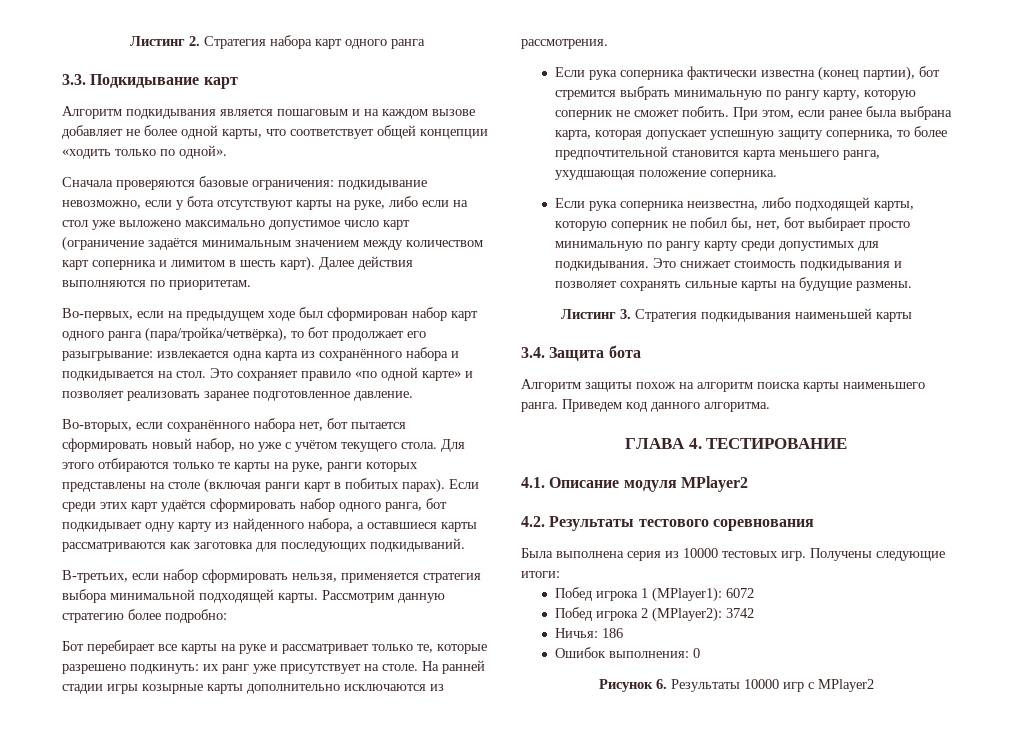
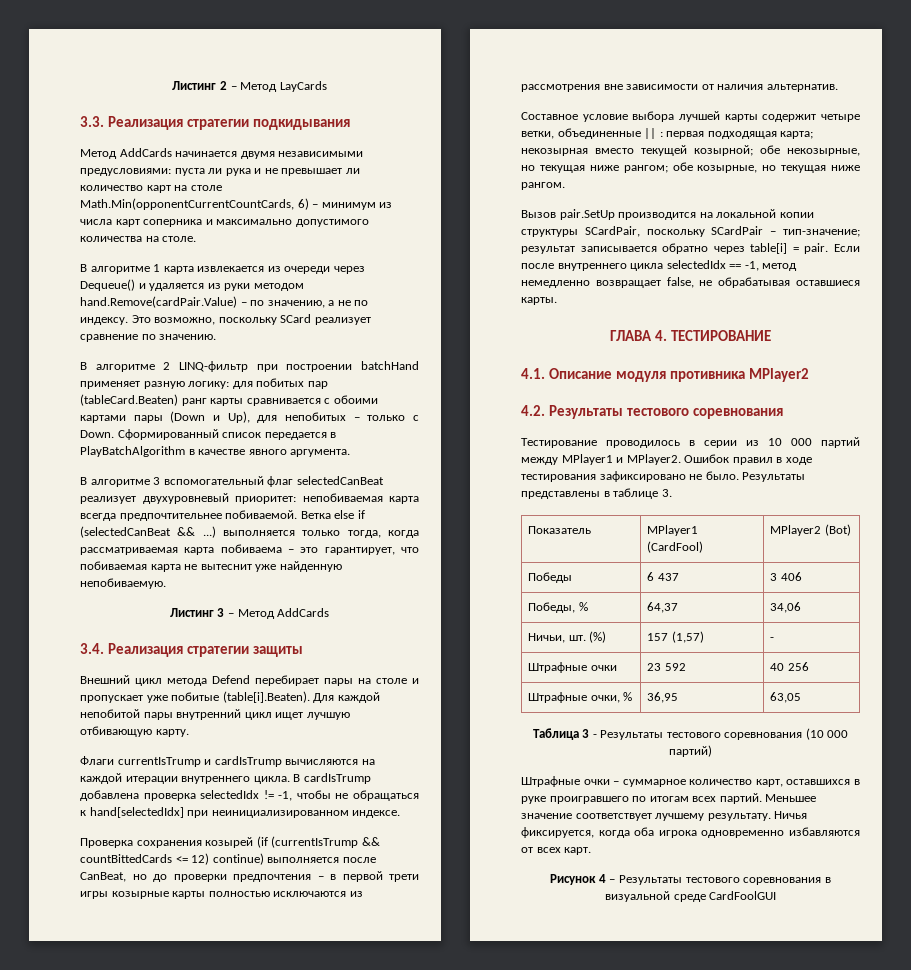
- Листинг 2. Стратегия набора карт одного ранга
- 3.3. Подкидывание карт
- Алгоритм подкидывания является пошаговым и на каждом вызове добавляет не более одной карты, что соответствует общей концепции «ходить только по одной».
- Сначала проверяются базовые ограничения: подкидывание невозможно, если у бота отсутствуют карты на руке, либо если на стол уже выложено максимально допустимое число карт (ограничение задаётся минимальным значением между количеством карт соперника и лимитом в шесть карт). Далее действия выполняются по приоритетам.
- Во-первых, если на предыдущем ходе был сформирован набор карт одного ранга (пара/тройка/четвёрка), то бот продолжает его разыгрывание: извлекается одна карта из сохранённого набора и подкидывается на стол. Это сохраняет правило «по одной карте» и позволяет реализовать заранее подготовленное давление.
- Во-вторых, если сохранённого набора нет, бот пытается сформировать новый набор, но уже с учётом текущего стола. Для этого отбираются только те карты на руке, ранги которых представлены на столе (включая ранги карт в побитых парах). Если среди этих карт удаётся сформировать набор одного ранга, бот подкидывает одну карту из найденного набора, а оставшиеся карты рассматриваются как заготовка для последующих подкидываний.
- В-третьих, если набор сформировать нельзя, применяется стратегия выбора минимальной подходящей карты. Рассмотрим данную стратегию более подробно:
- Бот перебирает все карты на руке и рассматривает только те, которые разрешено подкинуть: их ранг уже присутствует на столе. На ранней стадии игры козырные карты дополнительно исключаются из рассмотрения.
- Если рука соперника фактически известна (конец партии), бот стремится выбрать минимальную по рангу карту, которую соперник не сможет побить. При этом, если ранее была выбрана карта, которая допускает успешную защиту соперника, то более предпочтительной становится карта меньшего ранга, ухудшающая положение соперника.
- Если рука соперника неизвестна, либо подходящей карты, которую соперник не побил бы, нет, бот выбирает просто минимальную по рангу карту среди допустимых для подкидывания. Это снижает стоимость подкидывания и позволяет сохранять сильные карты на будущие размены.
- Листинг 3. Стратегия подкидывания наименьшей карты
- 3.4. Защита бота
- Алгоритм защиты похож на алгоритм поиска карты наименьшего ранга. Приведем код данного алгоритма.
+ Листинг 2 – Метод LayCards
+ 3.3. Реализация стратегии подкидывания
+ Метод AddCards начинается двумя независимыми предусловиями: пуста ли рука и не превышает ли количество карт на столе Math.Min(opponentCurrentCountCards, 6) – минимум из числа карт соперника и максимально допустимого количества на столе.
+ В алгоритме 1 карта извлекается из очереди через Dequeue() и удаляется из руки методом hand.Remove(cardPair.Value) – по значению, а не по индексу. Это возможно, поскольку SCard реализует сравнение по значению.
+ В алгоритме 2 LINQ-фильтр при построении batchHand применяет разную логику: для побитых пар (tableCard.Beaten) ранг карты сравнивается с обоими картами пары (Down и Up), для непобитых – только с Down. Сформированный список передается в PlayBatchAlgorithm в качестве явного аргумента.
+ В алгоритме 3 вспомогательный флаг selectedCanBeat реализует двухуровневый приоритет: непобиваемая карта всегда предпочтительнее побиваемой. Ветка else if (selectedCanBeat && ...) выполняется только тогда, когда рассматриваемая карта побиваема – это гарантирует, что побиваемая карта не вытеснит уже найденную непобиваемую.
+ Листинг 3 – Метод AddCards
+ 3.4. Реализация стратегии защиты
+ Внешний цикл метода Defend перебирает пары на столе и пропускает уже побитые (table[i].Beaten). Для каждой непобитой пары внутренний цикл ищет лучшую отбивающую карту.
+ Флаги currentIsTrump и cardIsTrump вычисляются на каждой итерации внутреннего цикла. В cardIsTrump добавлена проверка selectedIdx != -1, чтобы не обращаться к hand[selectedIdx] при неинициализированном индексе.
+ Проверка сохранения козырей (if (currentIsTrump && countBittedCards <= 12) continue) выполняется после CanBeat, но до проверки предпочтения – в первой трети игры козырные карты полностью исключаются из рассмотрения вне зависимости от наличия альтернатив.
+ Составное условие выбора лучшей карты содержит четыре ветки, объединенные || : первая подходящая карта; некозырная вместо текущей козырной; обе некозырные, но текущая ниже рангом; обе козырные, но текущая ниже рангом.
+ Вызов pair.SetUp производится на локальной копии структуры SCardPair, поскольку SCardPair – тип-значение; результат записывается обратно через table[i] = pair. Если после внутреннего цикла selectedIdx == -1, метод немедленно возвращает false, не обрабатывая оставшиеся карты.
- 4.1. Описание модуля MPlayer2
+ 4.1. Описание модуля противника MPlayer2
- Была выполнена серия из 10000 тестовых игр. Получены следующие итоги:
- Побед игрока 1 (MPlayer1): 6072
- Побед игрока 2 (MPlayer2): 3742
- Ничья: 186
- Ошибок выполнения: 0
- Рисунок 6. Результаты 10000 игр с MPlayer2
+ Тестирование проводилось в серии из 10 000 партий между MPlayer1 и MPlayer2. Ошибок правил в ходе тестирования зафиксировано не было. Результаты представлены в таблице 3.
+ Показатель | MPlayer1 (CardFool) | MPlayer2 (Bot)
+ Победы | 6 437 | 3 406
+ Победы, % | 64,37 | 34,06
+ Ничьи, шт. (%) | 157 (1,57) | -
+ Штрафные очки | 23 592 | 40 256
+ Штрафные очки, % | 36,95 | 63,05
+ Таблица 3 - Результаты тестового соревнования (10 000 партий)
+ Штрафные очки – суммарное количество карт, оставшихся в руке проигравшего по итогам всех партий. Меньшее значение соответствует лучшему результату. Ничья фиксируется, когда оба игрока одновременно избавляются от всех карт.
+ Рисунок 4 – Результаты тестового соревнования в визуальной среде CardFoolGUI

